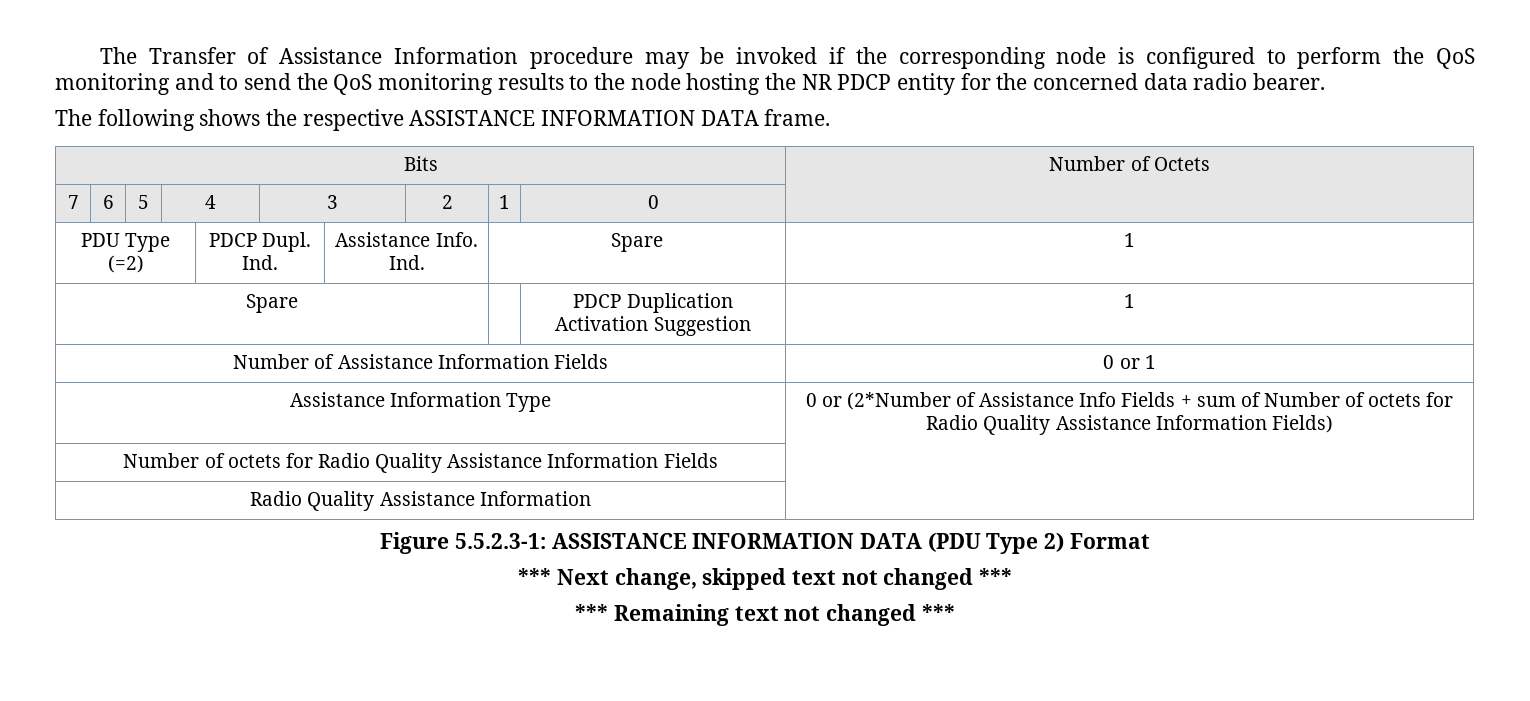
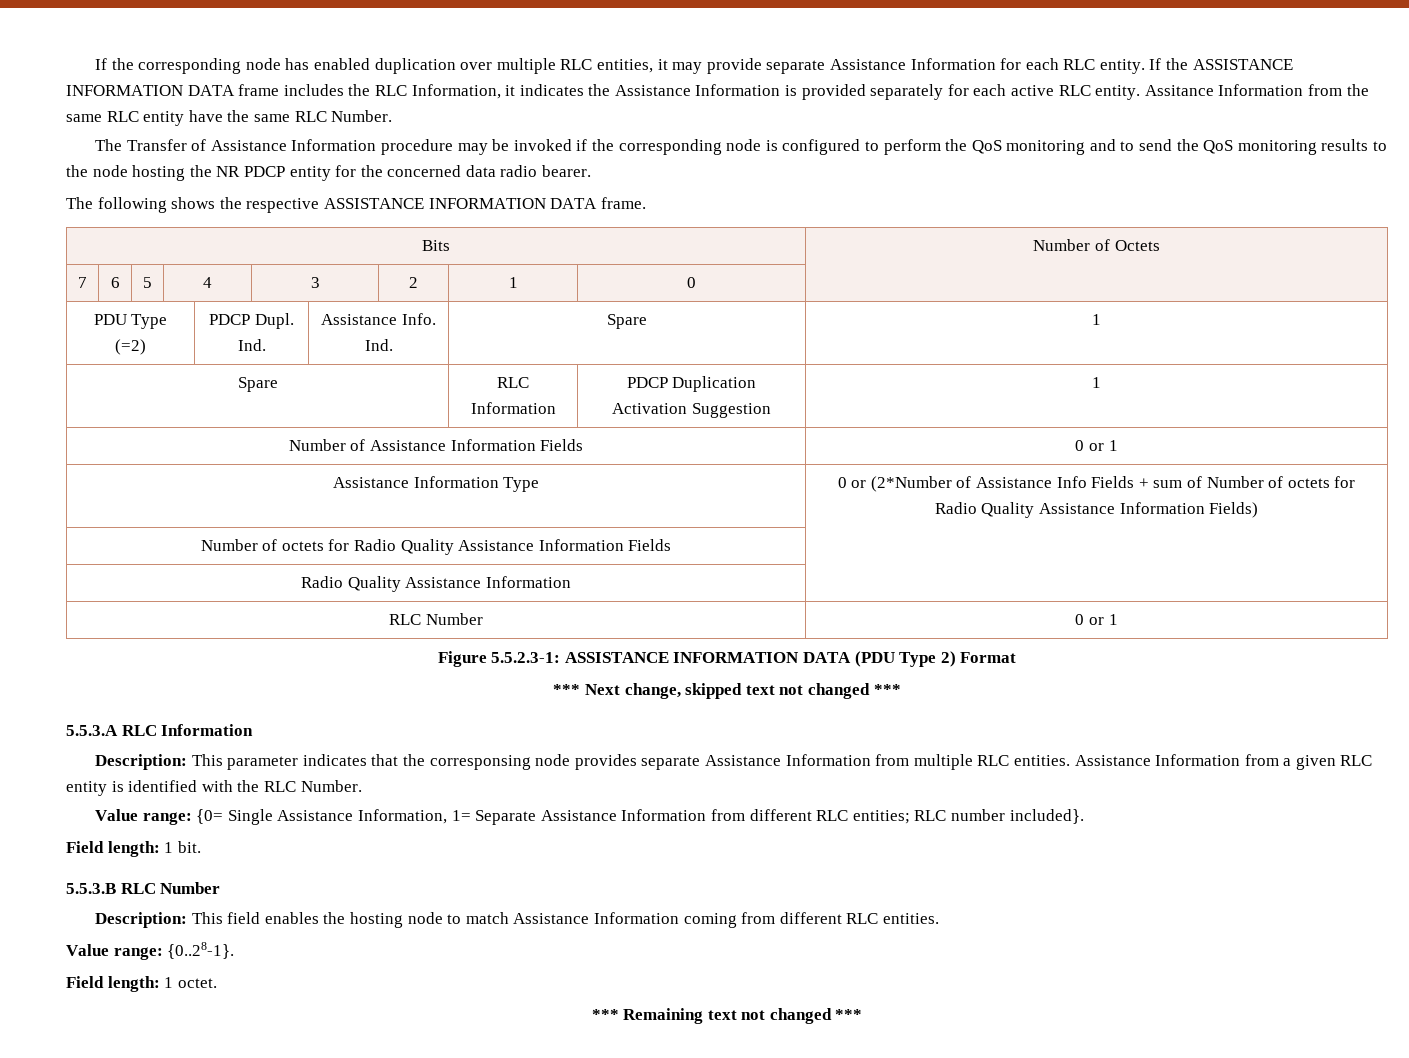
+ If the corresponding node has enabled duplication over multiple RLC entities, it may provide separate Assistance Information for each RLC entity. If the ASSISTANCE INFORMATION DATA frame includes the RLC Information, it indicates the Assistance Information is provided separately for each active RLC entity. Assitance Information from the same RLC entity have the same RLC Number.
- Spare | | PDCP Duplication Activation Suggestion | 1
+ Spare | RLC Information | PDCP Duplication Activation Suggestion | 1
+ RLC Number | 0 or 1
+ 5.5.3.A RLC Information
+ Description: This parameter indicates that the corresponsing node provides separate Assistance Information from multiple RLC entities. Assistance Information from a given RLC entity is identified with the RLC Number.
+ Value range: {0= Single Assistance Information, 1= Separate Assistance Information from different RLC entities; RLC number included}.
+ Field length: 1 bit.
+ 5.5.3.B RLC Number
+ Description: This field enables the hosting node to match Assistance Information coming from different RLC entities.
+ Value range: {0..28-1}.
+ Field length: 1 octet.

